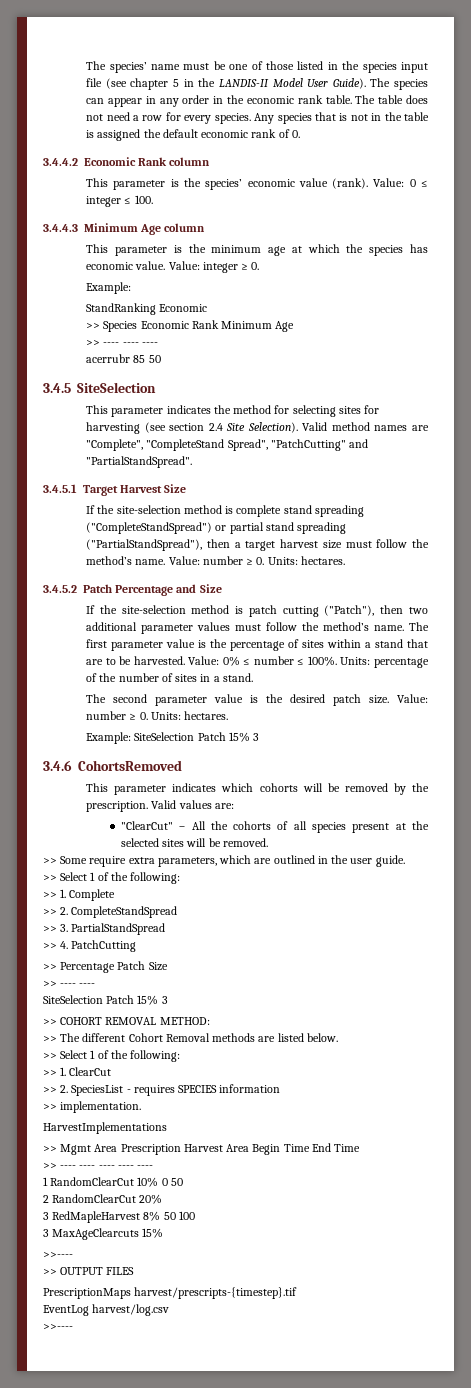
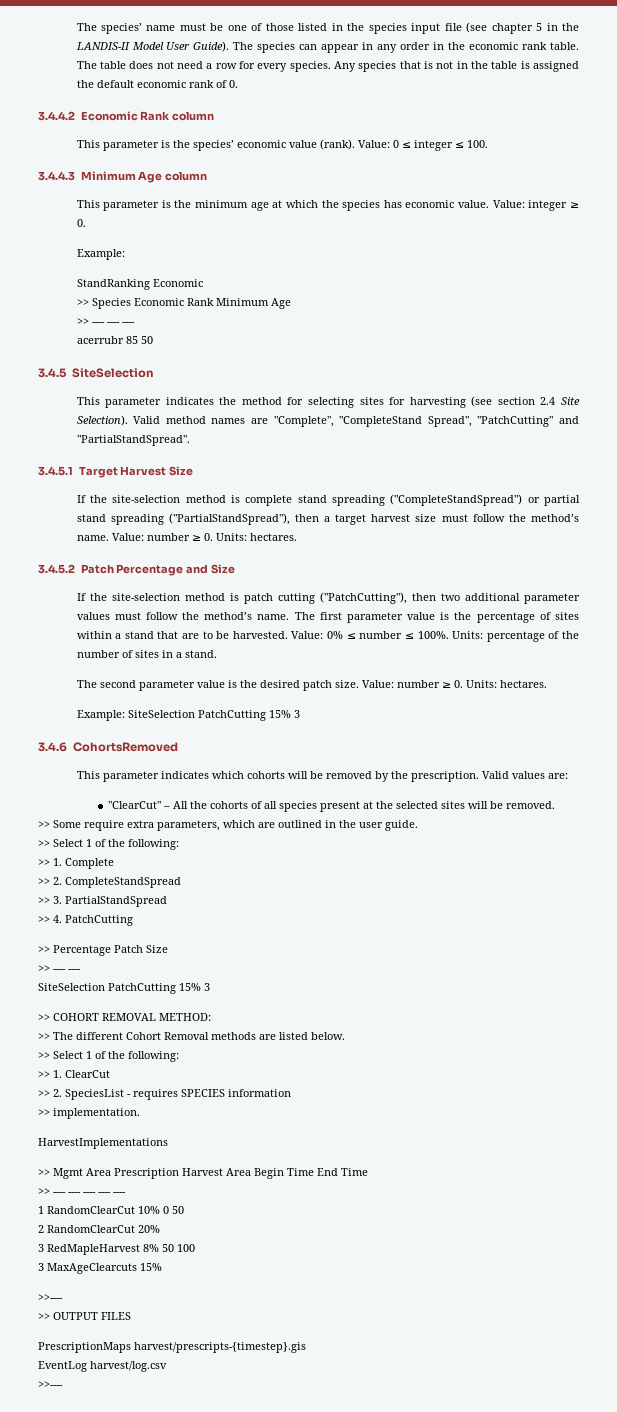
- If the site-selection method is patch cutting ("Patch"), then two additional parameter values must follow the method’s name.
+ If the site-selection method is patch cutting ("PatchCutting"), then two additional parameter values must follow the method’s name.
- Example: SiteSelection Patch 15% 3
+ Example: SiteSelection PatchCutting 15% 3
  >> Percentage Patch Size
  >> ---- ----
- SiteSelection Patch 15% 3
+ SiteSelection PatchCutting 15% 3
- PrescriptionMaps harvest/prescripts-{timestep}.tif
+ PrescriptionMaps harvest/prescripts-{timestep}.gis

